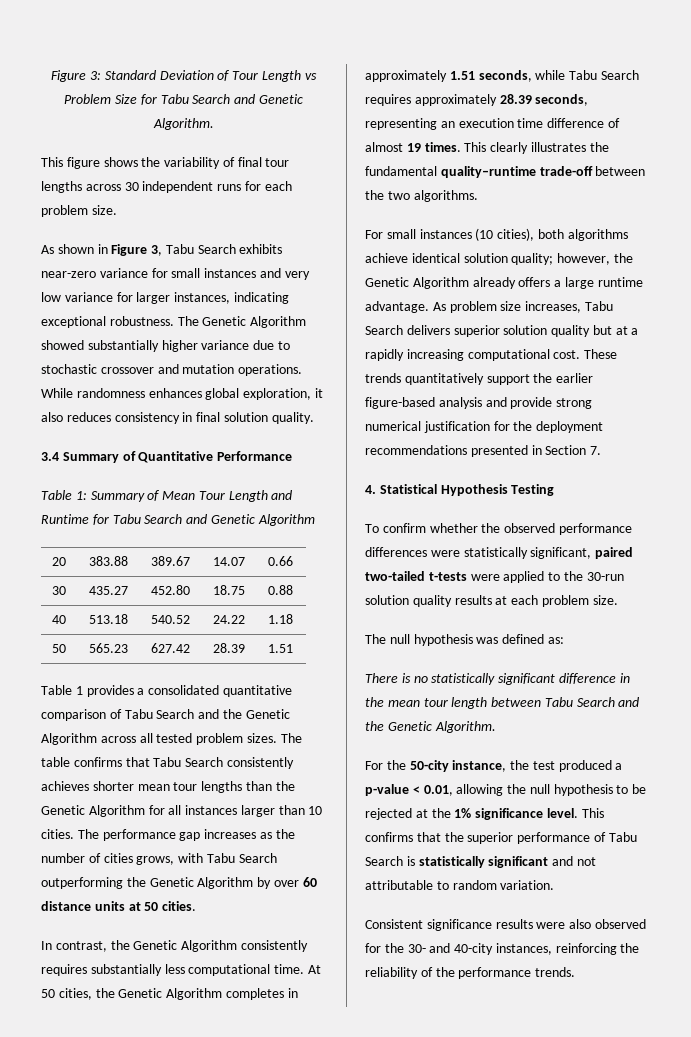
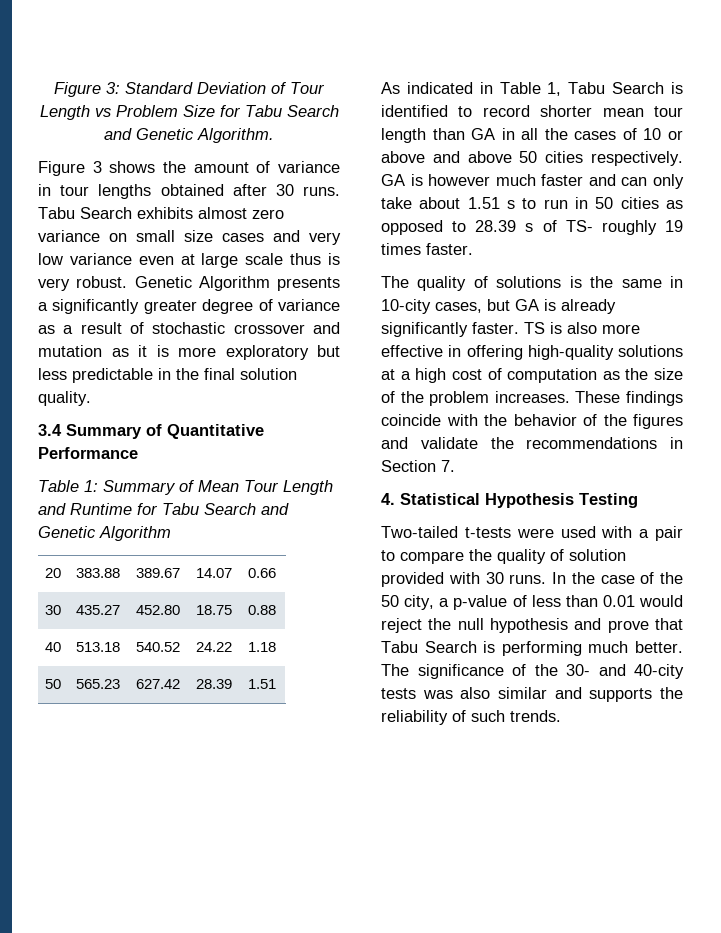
- This figure shows the variability of final tour lengths across 30 independent runs for each problem size.
- As shown in Figure 3, Tabu Search exhibits near-zero variance for small instances and very low variance for larger instances, indicating exceptional robustness. The Genetic Algorithm showed substantially higher variance due to stochastic crossover and mutation operations. While randomness enhances global exploration, it also reduces consistency in final solution quality.
+ Figure 3 shows the amount of variance in tour lengths obtained after 30 runs. Tabu Search exhibits almost zero variance on small size cases and very low variance even at large scale thus is very robust. Genetic Algorithm presents a significantly greater degree of variance as a result of stochastic crossover and mutation as it is more exploratory but less predictable in the final solution quality.
- Table 1 provides a consolidated quantitative comparison of Tabu Search and the Genetic Algorithm across all tested problem sizes. The table confirms that Tabu Search consistently achieves shorter mean tour lengths than the Genetic Algorithm for all instances larger than 10 cities. The performance gap increases as the number of cities grows, with Tabu Search outperforming the Genetic Algorithm by over 60 distance units at 50 cities.
- In contrast, the Genetic Algorithm consistently requires substantially less computational time. At 50 cities, the Genetic Algorithm completes in approximately 1.51 seconds, while Tabu Search requires approximately 28.39 seconds, representing an execution time difference of almost 19 times. This clearly illustrates the fundamental quality–runtime trade-off between the two algorithms.
- For small instances (10 cities), both algorithms achieve identical solution quality; however, the Genetic Algorithm already offers a large runtime advantage. As problem size increases, Tabu Search delivers superior solution quality but at a rapidly increasing computational cost. These trends quantitatively support the earlier figure-based analysis and provide strong numerical justification for the deployment recommendations presented in Section 7.
+ As indicated in Table 1, Tabu Search is identified to record shorter mean tour length than GA in all the cases of 10 or above and above 50 cities respectively. GA is however much faster and can only take about 1.51 s to run in 50 cities as opposed to 28.39 s of TS- roughly 19 times faster.
+ The quality of solutions is the same in 10-city cases, but GA is already significantly faster. TS is also more effective in offering high-quality solutions at a high cost of computation as the size of the problem increases. These findings coincide with the behavior of the figures and validate the recommendations in Section 7.
- To confirm whether the observed performance differences were statistically significant, paired two-tailed t-tests were applied to the 30-run solution quality results at each problem size.
- The null hypothesis was defined as:
- There is no statistically significant difference in the mean tour length between Tabu Search and the Genetic Algorithm.
- For the 50-city instance, the test produced a p-value < 0.01, allowing the null hypothesis to be rejected at the 1% significance level. This confirms that the superior performance of Tabu Search is statistically significant and not attributable to random variation.
- Consistent significance results were also observed for the 30- and 40-city instances, reinforcing the reliability of the performance trends.
+ Two-tailed t-tests were used with a pair to compare the quality of solution provided with 30 runs. In the case of the 50 city, a p-value of less than 0.01 would reject the null hypothesis and prove that Tabu Search is performing much better. The significance of the 30- and 40-city tests was also similar and supports the reliability of such trends.

